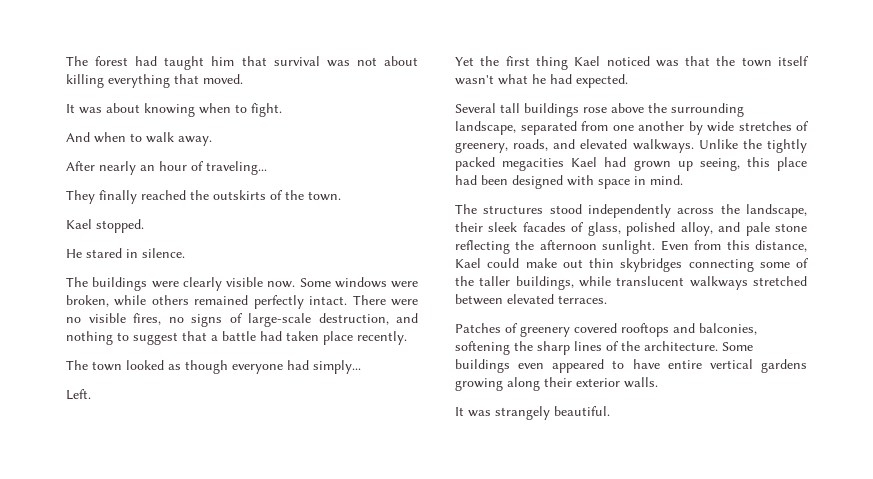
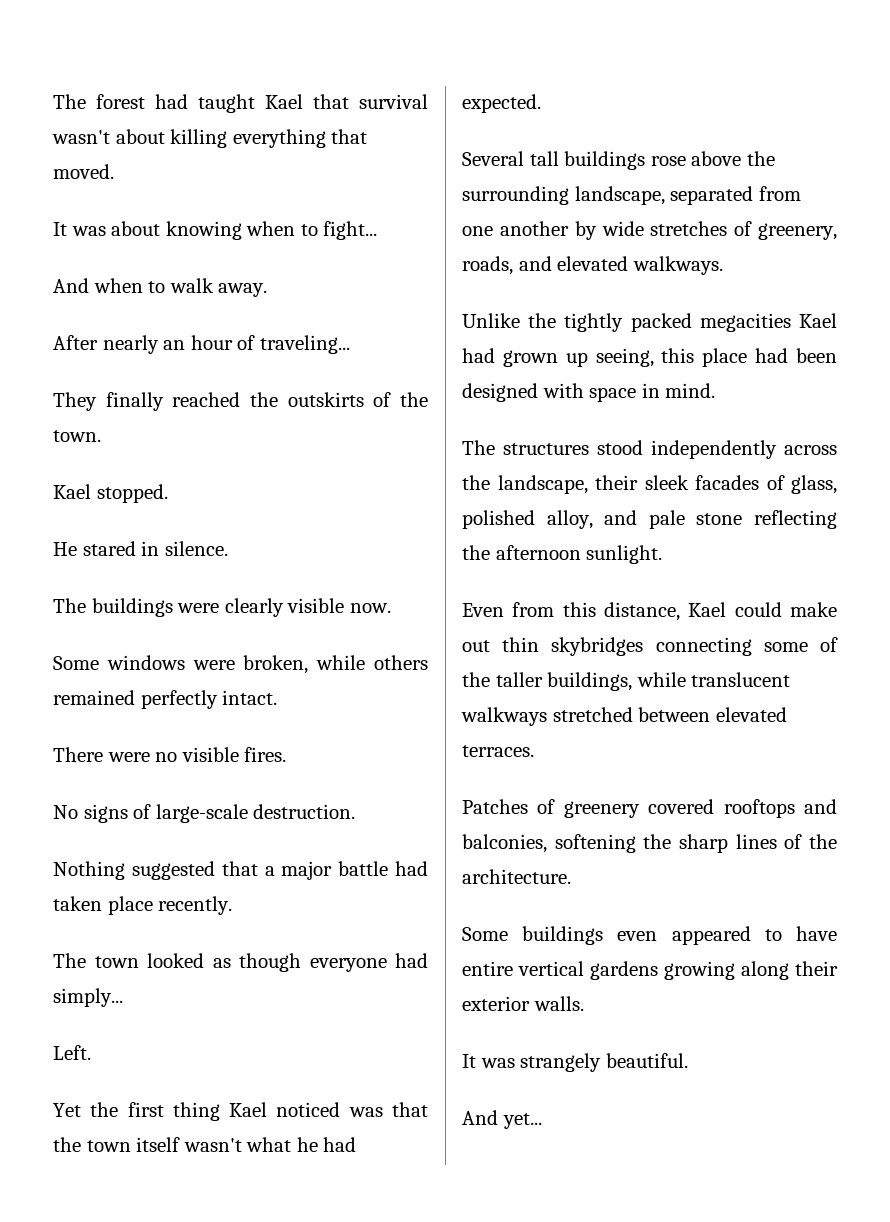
- The forest had taught him that survival was not about killing everything that moved.
+ The forest had taught Kael that survival wasn't about killing everything that moved.
- It was about knowing when to fight.
+ It was about knowing when to fight...
- The buildings were clearly visible now. Some windows were broken, while others remained perfectly intact. There were no visible fires, no signs of large-scale destruction, and nothing to suggest that a battle had taken place recently.
+ The buildings were clearly visible now.
+ Some windows were broken, while others remained perfectly intact.
+ There were no visible fires.
+ No signs of large-scale destruction.
+ Nothing suggested that a major battle had taken place recently.
- Several tall buildings rose above the surrounding landscape, separated from one another by wide stretches of greenery, roads, and elevated walkways. Unlike the tightly packed megacities Kael had grown up seeing, this place had been designed with space in mind.
+ Several tall buildings rose above the surrounding landscape, separated from one another by wide stretches of greenery, roads, and elevated walkways.
+ Unlike the tightly packed megacities Kael had grown up seeing, this place had been designed with space in mind.
- The structures stood independently across the landscape, their sleek facades of glass, polished alloy, and pale stone reflecting the afternoon sunlight. Even from this distance, Kael could make out thin skybridges connecting some of the taller buildings, while translucent walkways stretched between elevated terraces.
+ The structures stood independently across the landscape, their sleek facades of glass, polished alloy, and pale stone reflecting the afternoon sunlight.
+ Even from this distance, Kael could make out thin skybridges connecting some of the taller buildings, while translucent walkways stretched between elevated terraces.
- Patches of greenery covered rooftops and balconies, softening the sharp lines of the architecture. Some buildings even appeared to have entire vertical gardens growing along their exterior walls.
+ Patches of greenery covered rooftops and balconies, softening the sharp lines of the architecture.
+ Some buildings even appeared to have entire vertical gardens growing along their exterior walls.
+ And yet...

